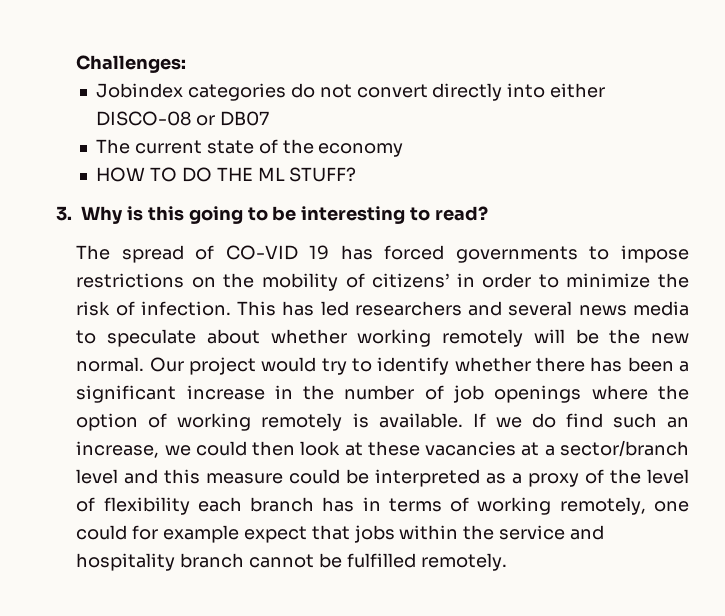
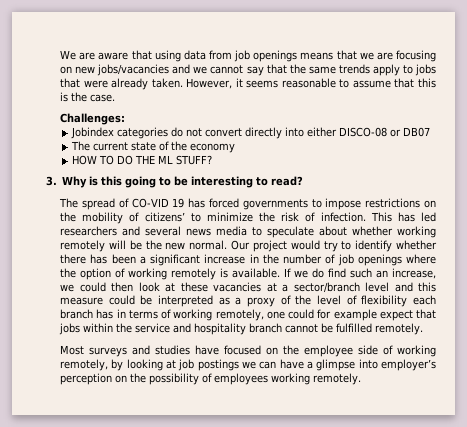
+ We are aware that using data from job openings means that we are focusing on new jobs/vacancies and we cannot say that the same trends apply to jobs that were already taken. However, it seems reasonable to assume that this is the case.
- The spread of CO-VID 19 has forced governments to impose restrictions on the mobility of citizens’ in order to minimize the risk of infection.
+ The spread of CO-VID 19 has forced governments to impose restrictions on the mobility of citizens’ to minimize the risk of infection.
+ Most surveys and studies have focused on the employee side of working remotely, by looking at job postings we can have a glimpse into employer’s perception on the possibility of employees working remotely.

